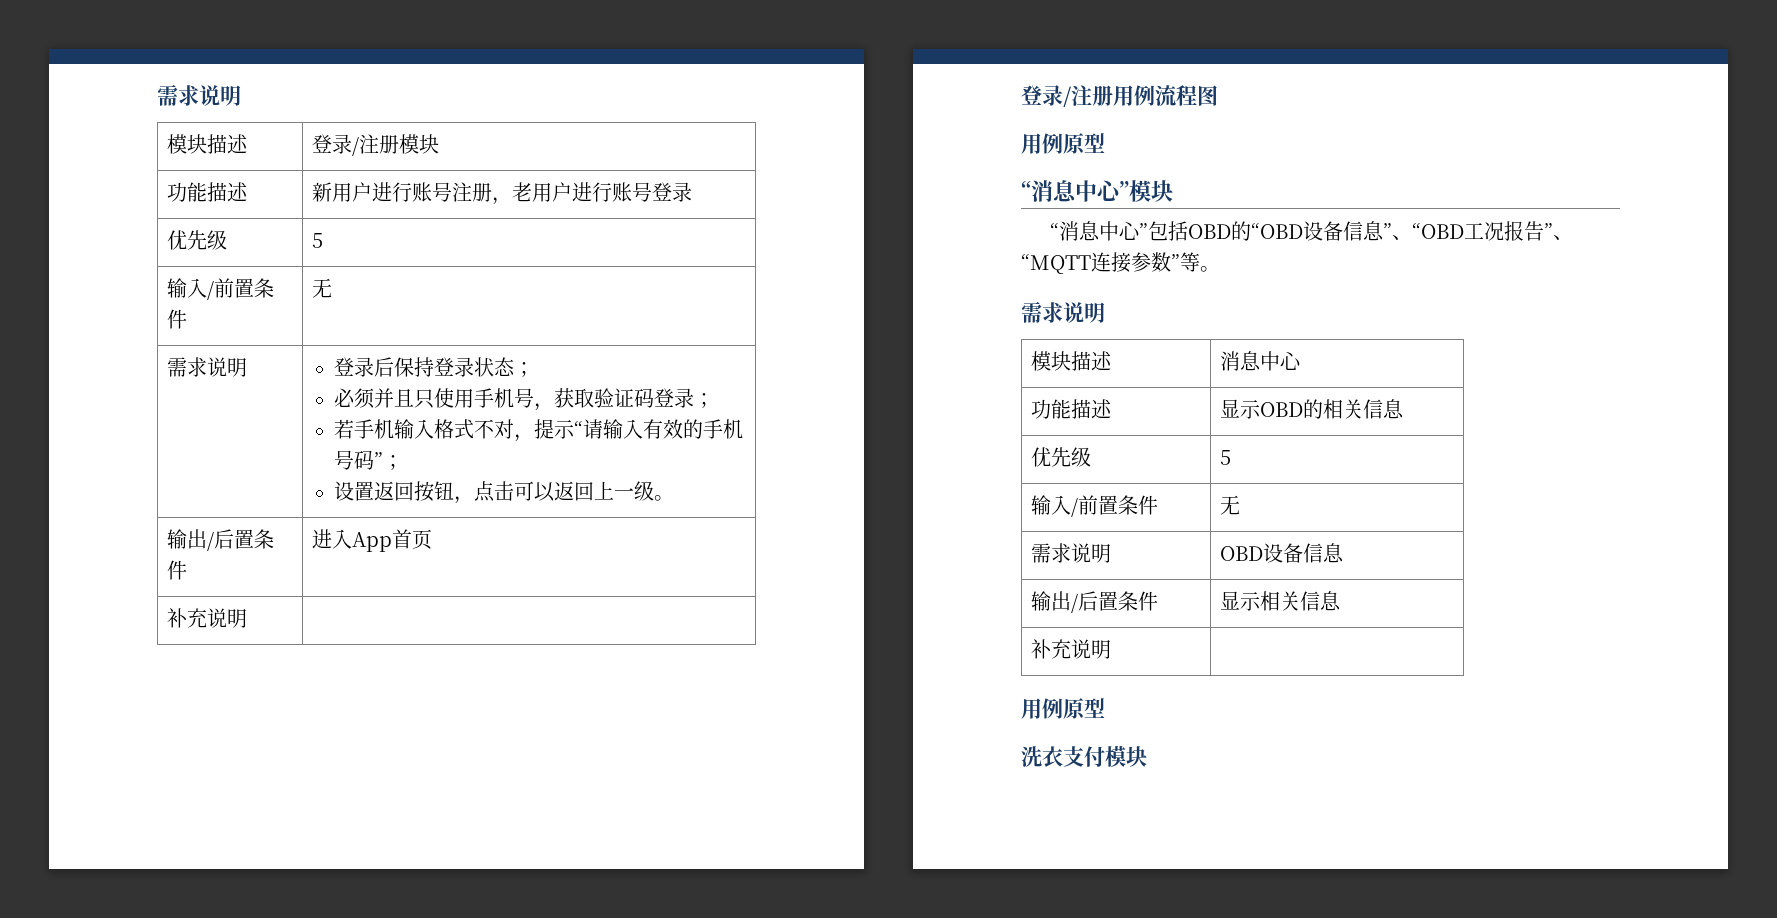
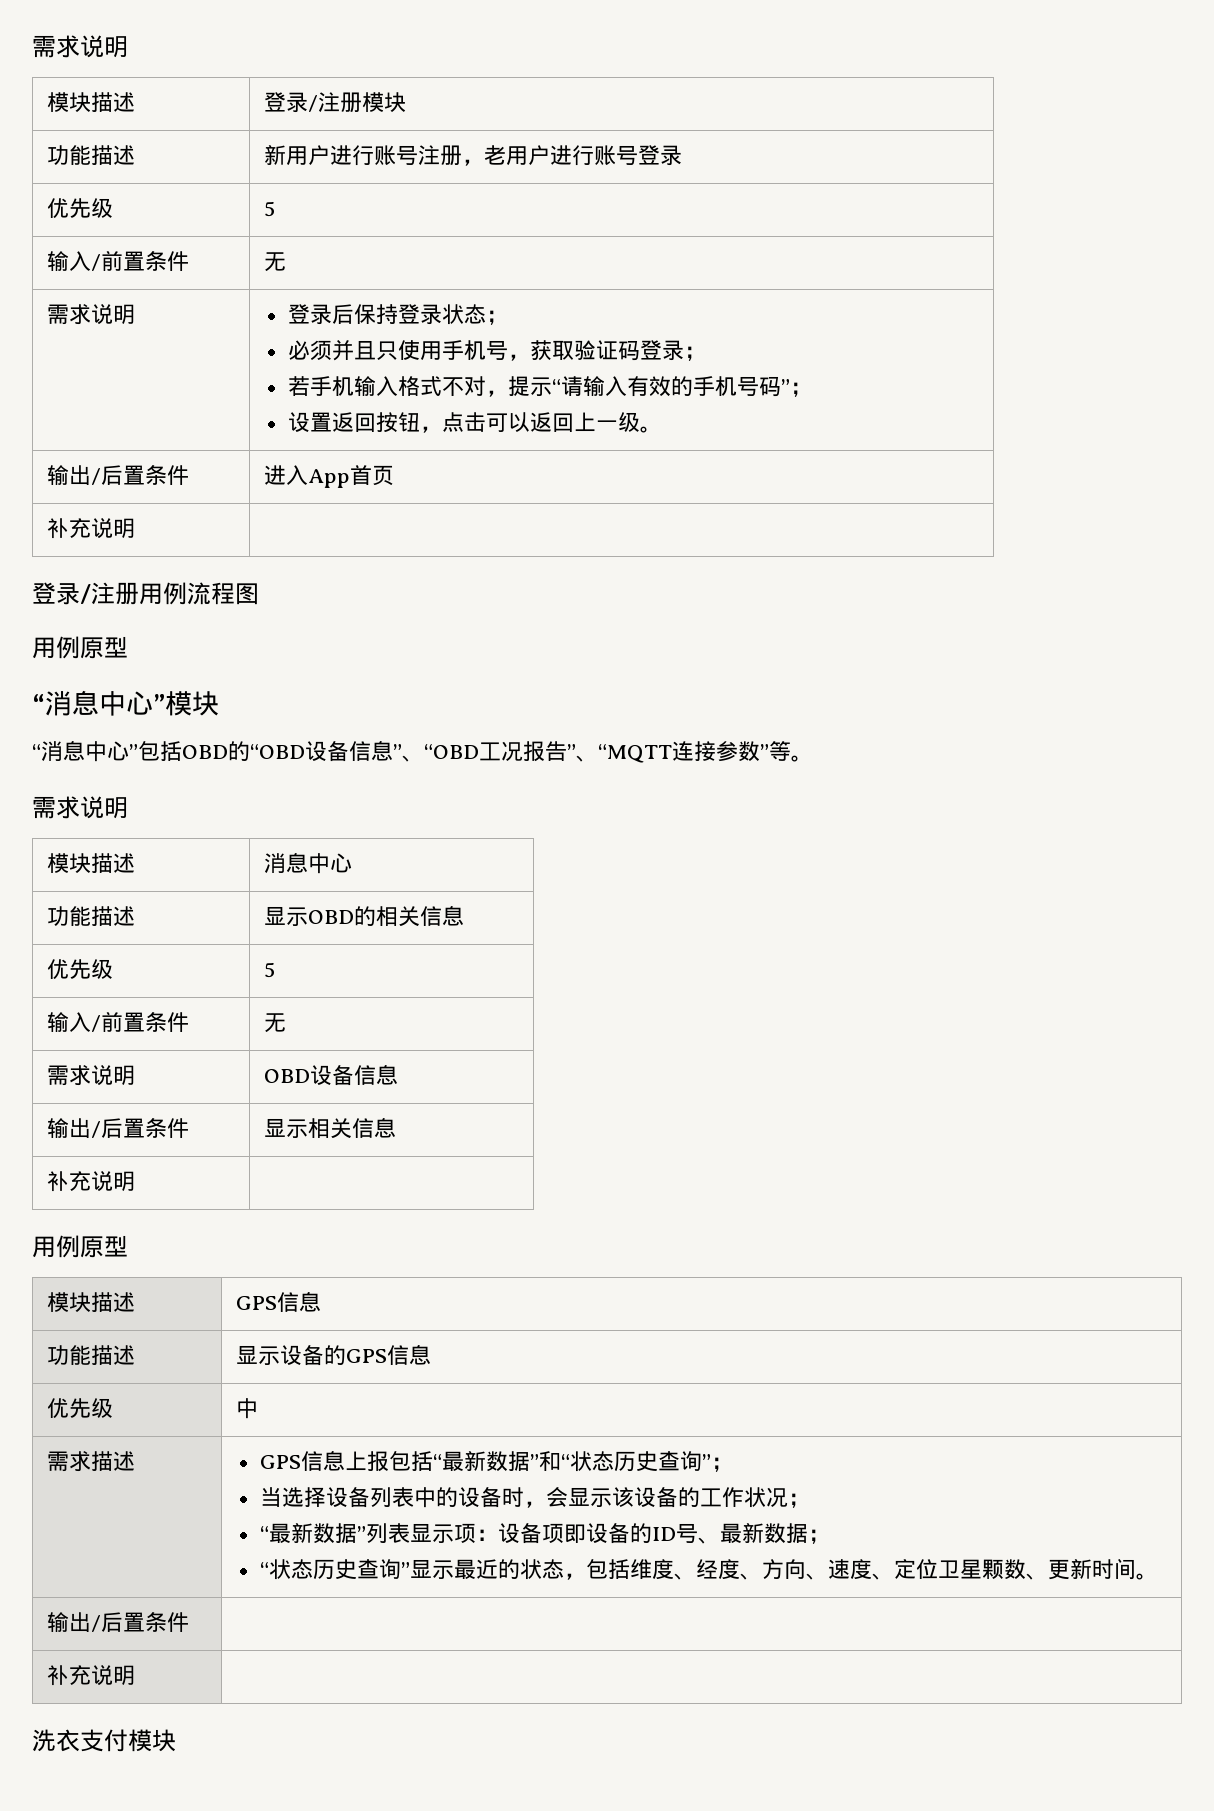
+ 模块描述 | GPS信息
+ 功能描述 | 显示设备的GPS信息
+ 优先级 | 中
+ 需求描述 | GPS信息上报包括“最新数据”和“状态历史查询”；
+ 当选择设备列表中的设备时，会显示该设备的工作状况；
+ “最新数据”列表显示项：设备项即设备的ID号、最新数据；
+ “状态历史查询”显示最近的状态，包括维度、经度、方向、速度、定位卫星颗数、更新时间。
+ 输出/后置条件 |
+ 补充说明 |

